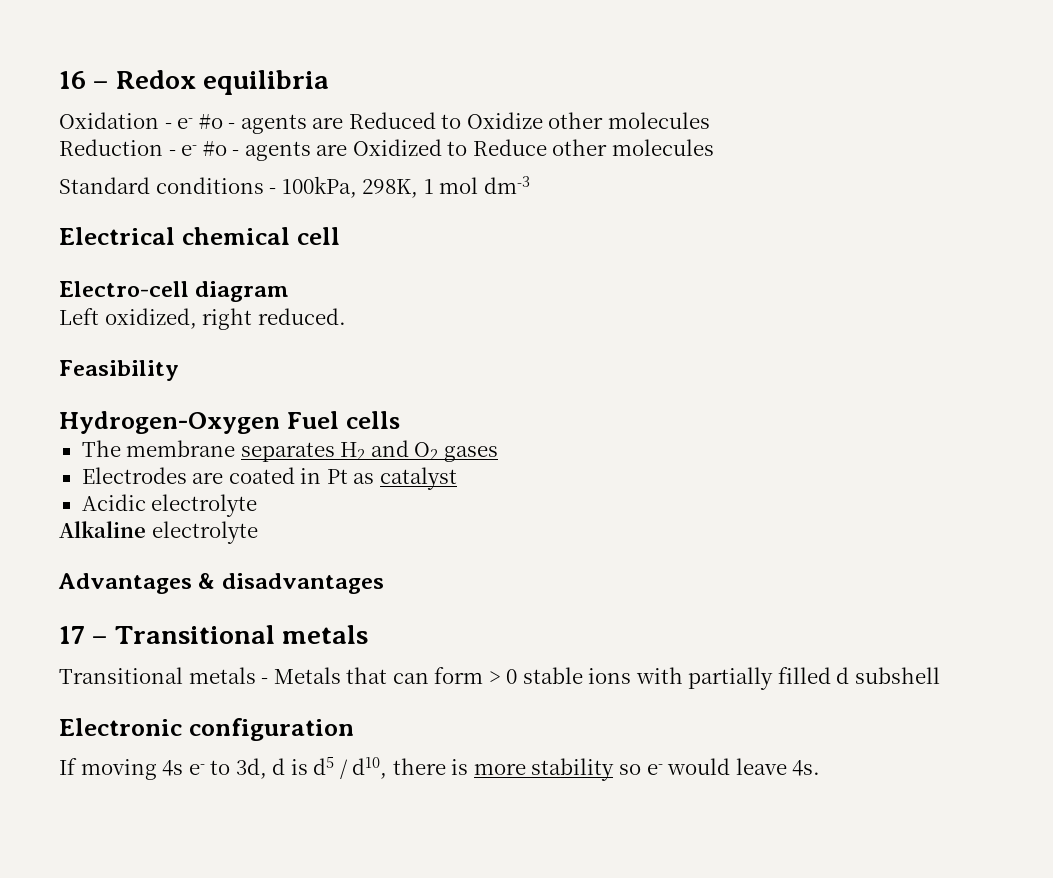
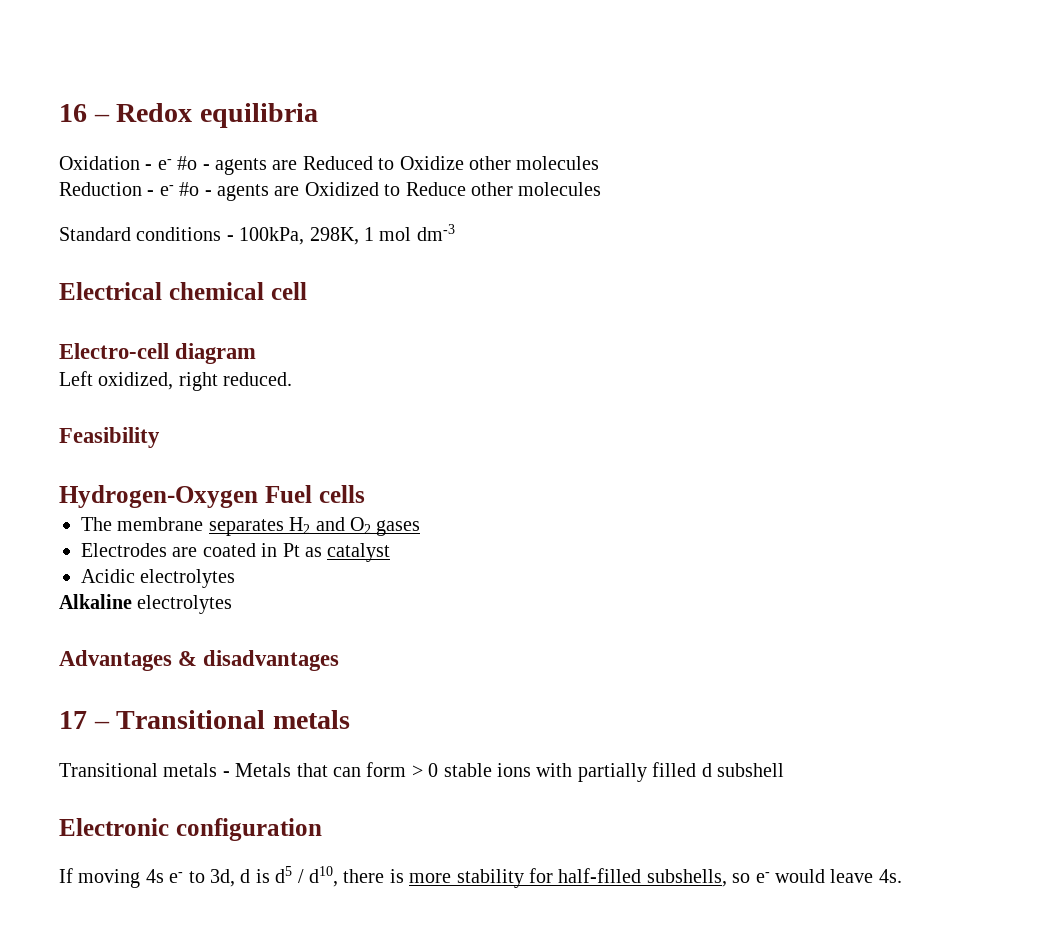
- Acidic electrolyte
+ Acidic electrolytes
- Alkaline electrolyte
+ Alkaline electrolytes
- If moving 4s e- to 3d, d is d5 / d10, there is more stability so e- would leave 4s.
+ If moving 4s e- to 3d, d is d5 / d10, there is more stability for half-filled subshells, so e- would leave 4s.

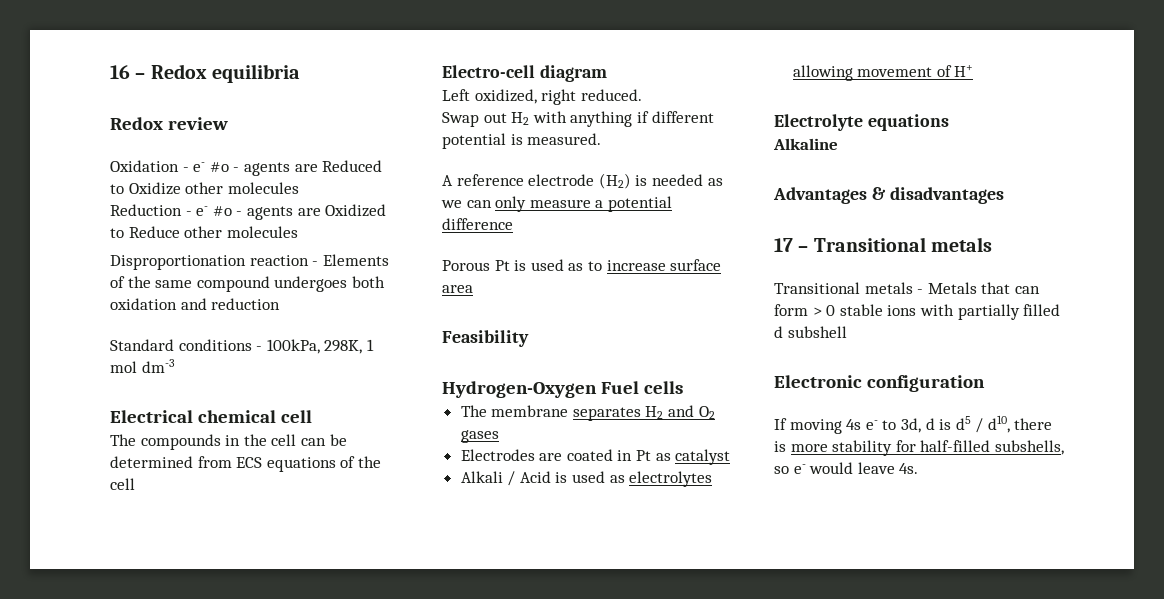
+ Redox review
+ Disproportionation reaction - Elements of the same compound undergoes both oxidation and reduction
+ The compounds in the cell can be determined from ECS equations of the cell
+ Swap out H2 with anything if different potential is measured.
+ A reference electrode (H2) is needed as we can only measure a potential difference
+ Porous Pt is used as to increase surface area
- Acidic electrolytes
+ Alkali / Acid is used as electrolytes allowing movement of H+
+ Electrolyte equations
- Alkaline electrolytes
+ Alkaline

